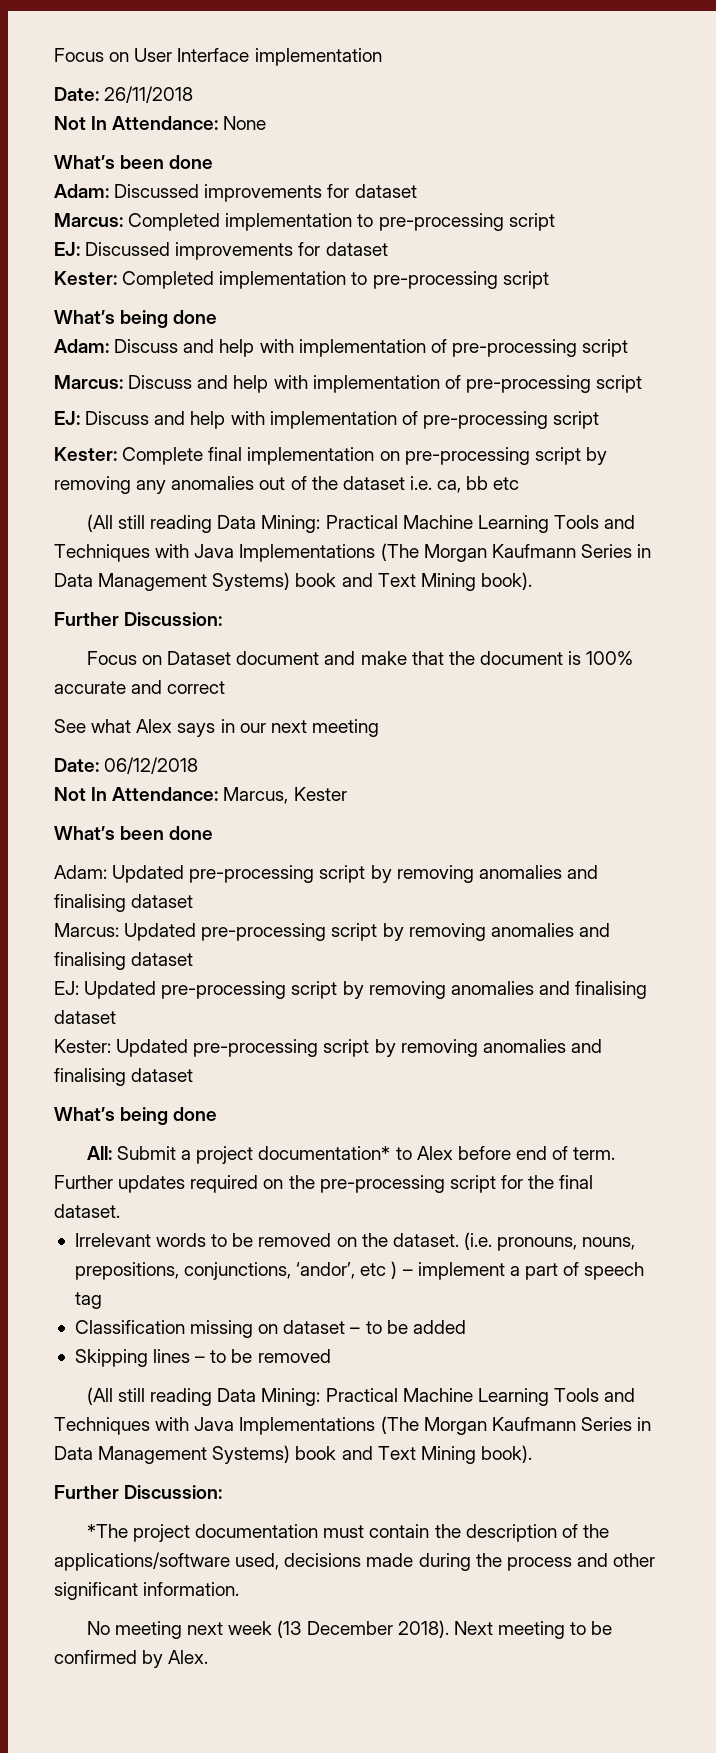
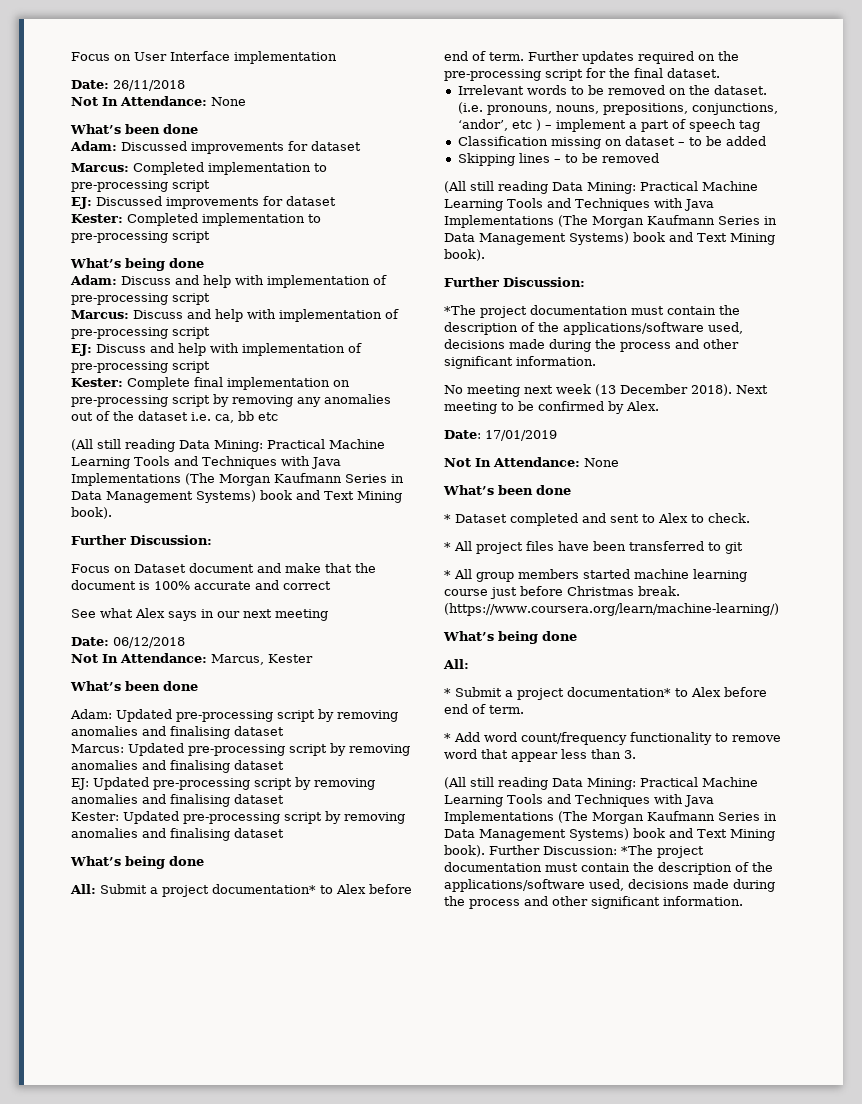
+ Date: 17/01/2019
+ Not In Attendance: None
+ What’s been done
+ * Dataset completed and sent to Alex to check.
+ * All project files have been transferred to git
+ * All group members started machine learning course just before Christmas break. (https://www.coursera.org/learn/machine-learning/)
+ What’s being done
+ All:
+ * Submit a project documentation* to Alex before end of term.
+ * Add word count/frequency functionality to remove word that appear less than 3.
+ (All still reading Data Mining: Practical Machine Learning Tools and Techniques with Java Implementations (The Morgan Kaufmann Series in Data Management Systems) book and Text Mining book). Further Discussion: *The project documentation must contain the description of the applications/software used, decisions made during the process and other significant information.

